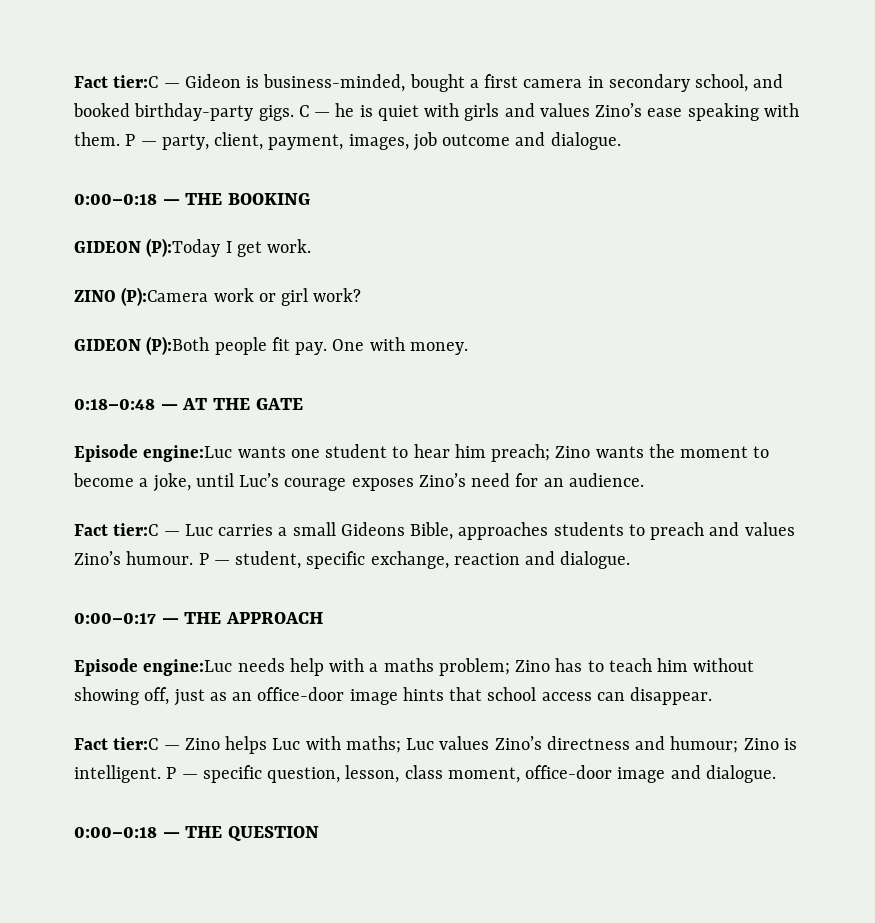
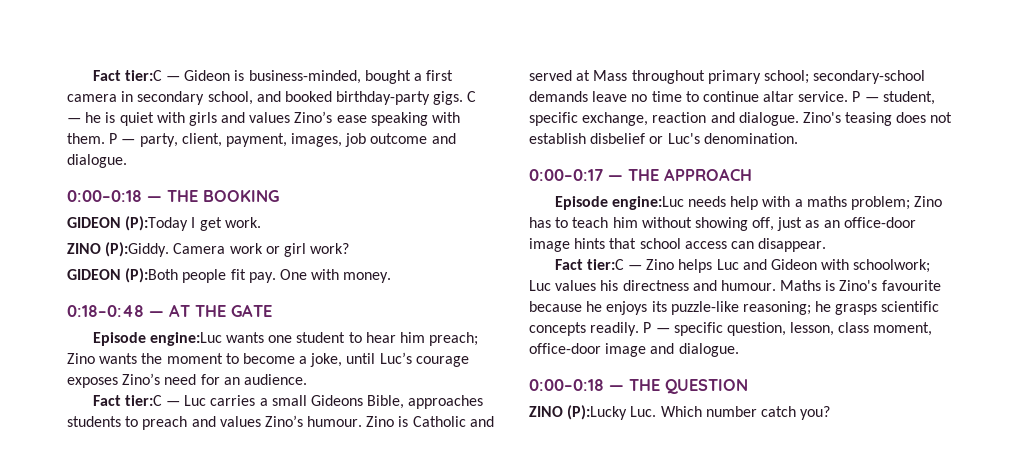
- ZINO (P):Camera work or girl work?
+ ZINO (P):Giddy. Camera work or girl work?
+ Zino is Catholic and served at Mass throughout primary school; secondary-school demands leave no time to continue altar service.
+ Zino's teasing does not establish disbelief or Luc's denomination.
- Fact tier:C — Zino helps Luc with maths; Luc values Zino’s directness and humour; Zino is intelligent.
+ Fact tier:C — Zino helps Luc and Gideon with schoolwork; Luc values his directness and humour. Maths is Zino's favourite because he enjoys its puzzle-like reasoning; he grasps scientific concepts readily.
+ ZINO (P):Lucky Luc. Which number catch you?

